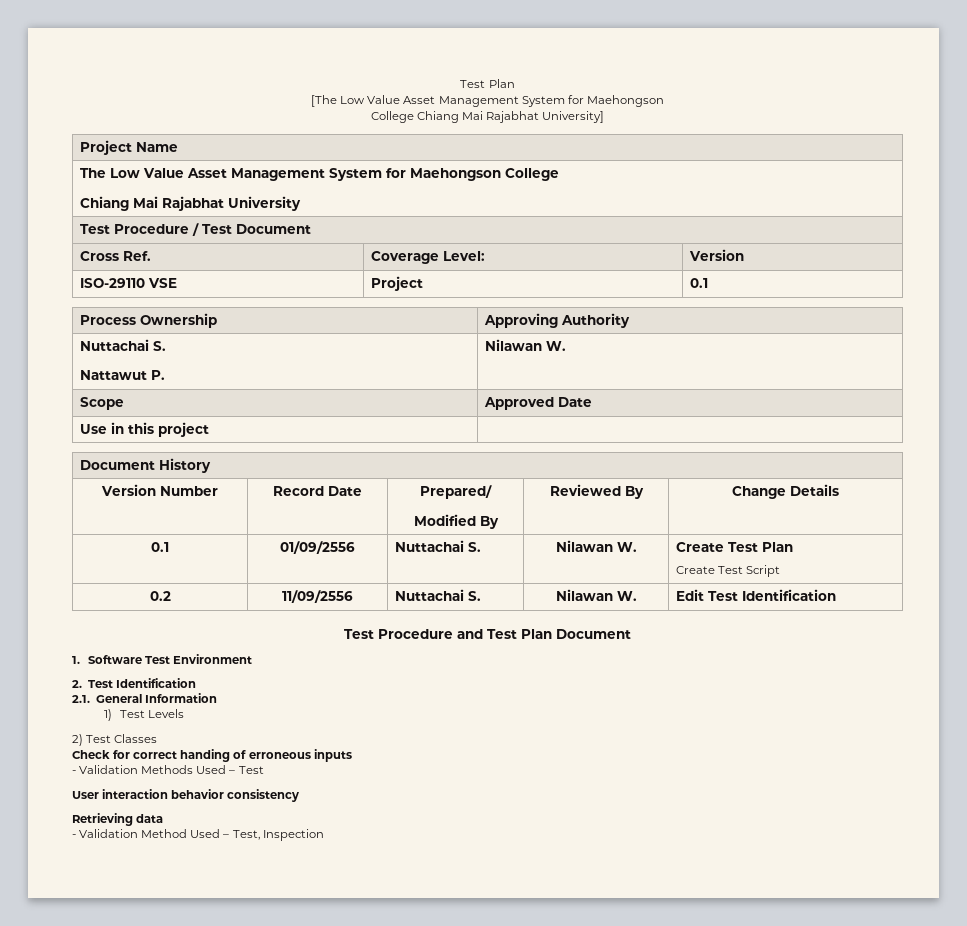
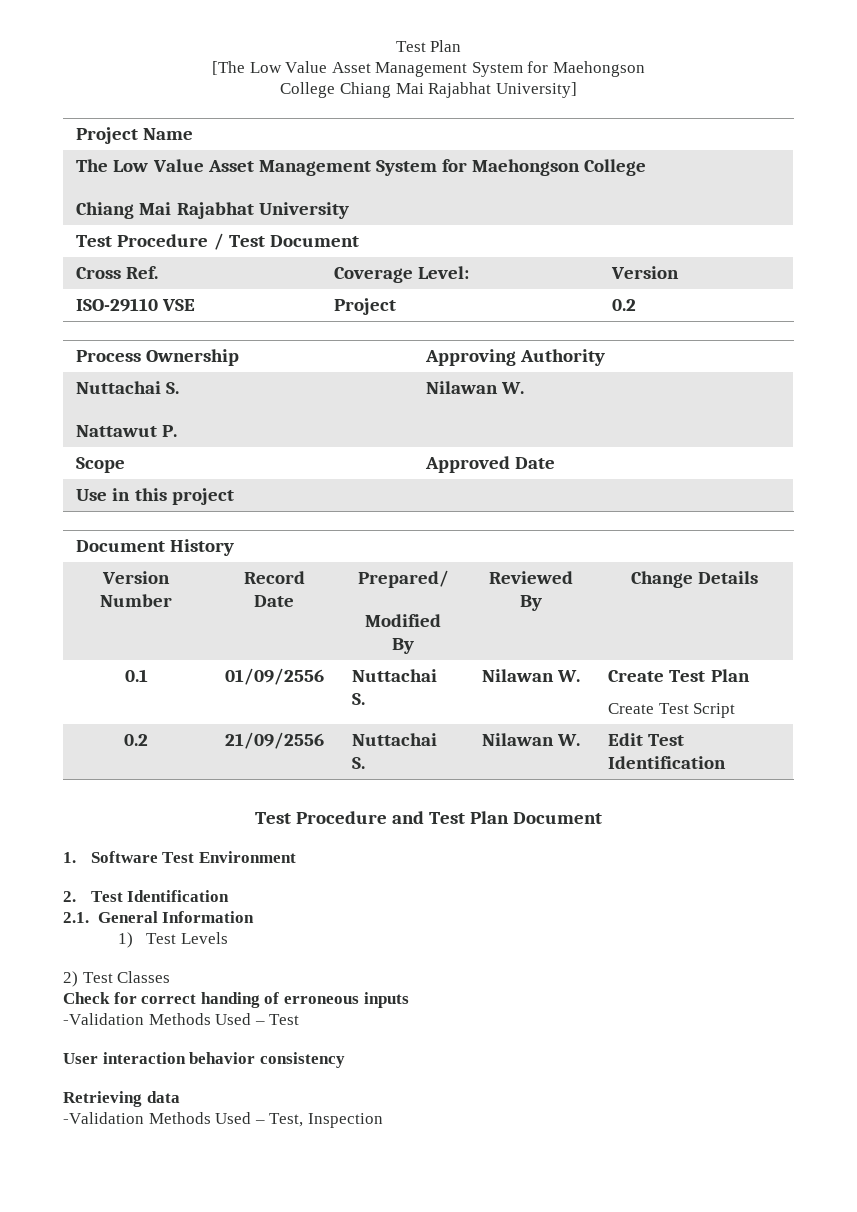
- ISO-29110 VSE | Project | 0.1
+ ISO-29110 VSE | Project | 0.2
- 0.2 | 11/09/2556 | Nuttachai S. | Nilawan W. | Edit Test Identification
+ 0.2 | 21/09/2556 | Nuttachai S. | Nilawan W. | Edit Test Identification
- - Validation Methods Used – Test
+ -Validation Methods Used – Test
- - Validation Method Used – Test, Inspection
+ -Validation Methods Used – Test, Inspection

